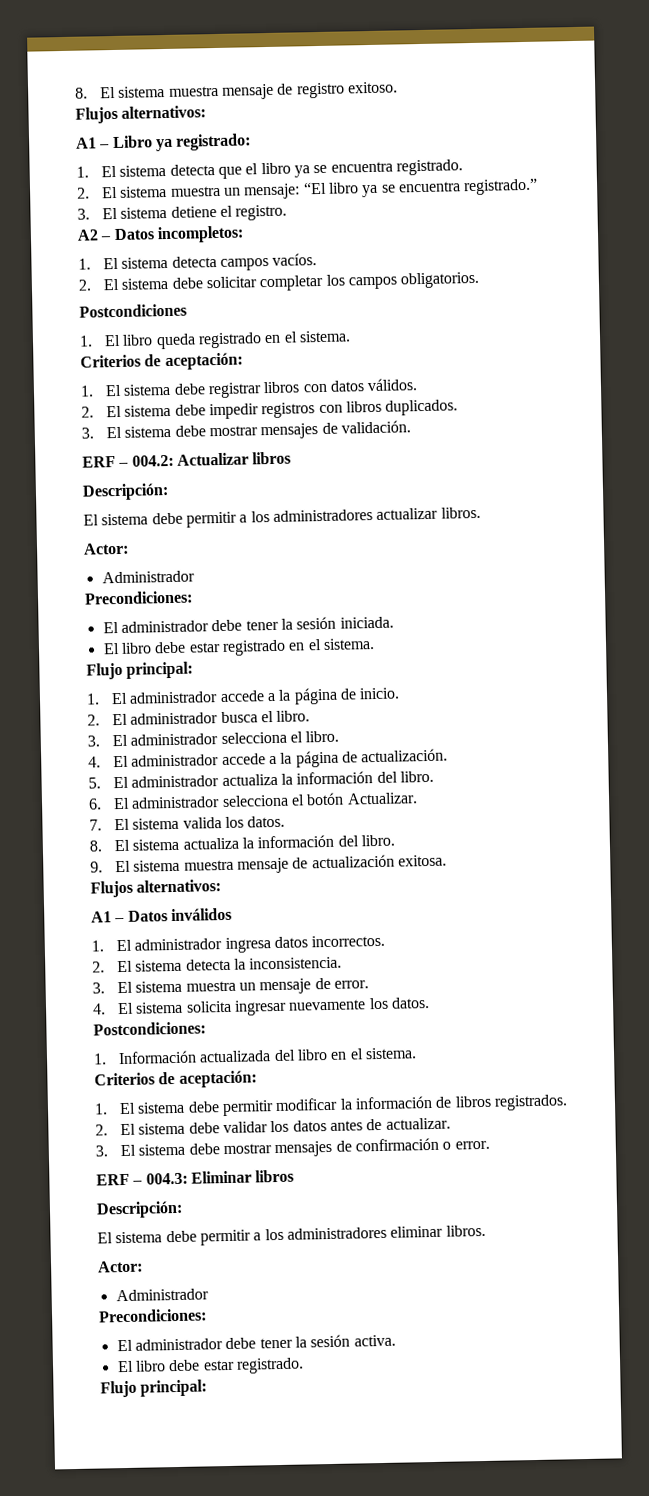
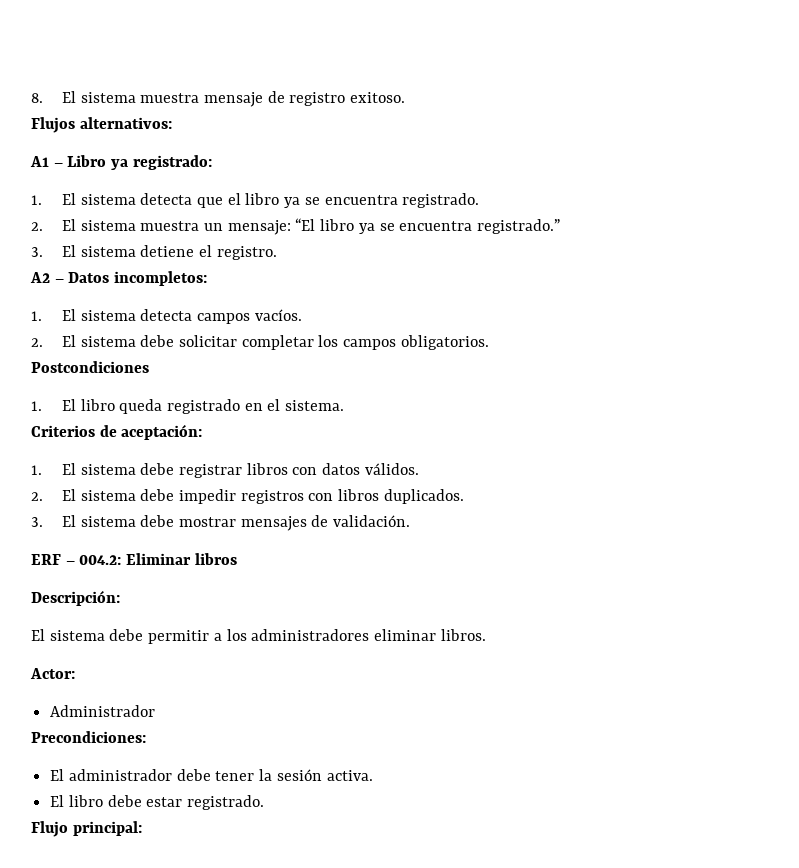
- ERF – 004.2: Actualizar libros
- Descripción:
- El sistema debe permitir a los administradores actualizar libros.
- Actor:
- Administrador
- Precondiciones:
- El administrador debe tener la sesión iniciada.
- El libro debe estar registrado en el sistema.
- Flujo principal:
- 1. El administrador accede a la página de inicio.
- 2. El administrador busca el libro.
- 3. El administrador selecciona el libro.
- 4. El administrador accede a la página de actualización.
- 5. El administrador actualiza la información del libro.
- 6. El administrador selecciona el botón Actualizar.
- 7. El sistema valida los datos.
- 8. El sistema actualiza la información del libro.
- 9. El sistema muestra mensaje de actualización exitosa.
- Flujos alternativos:
- A1 – Datos inválidos
- 1. El administrador ingresa datos incorrectos.
- 2. El sistema detecta la inconsistencia.
- 3. El sistema muestra un mensaje de error.
- 4. El sistema solicita ingresar nuevamente los datos.
- Postcondiciones:
- 1. Información actualizada del libro en el sistema.
- Criterios de aceptación:
- 1. El sistema debe permitir modificar la información de libros registrados.
- 2. El sistema debe validar los datos antes de actualizar.
- 3. El sistema debe mostrar mensajes de confirmación o error.
- ERF – 004.3: Eliminar libros
+ ERF – 004.2: Eliminar libros

